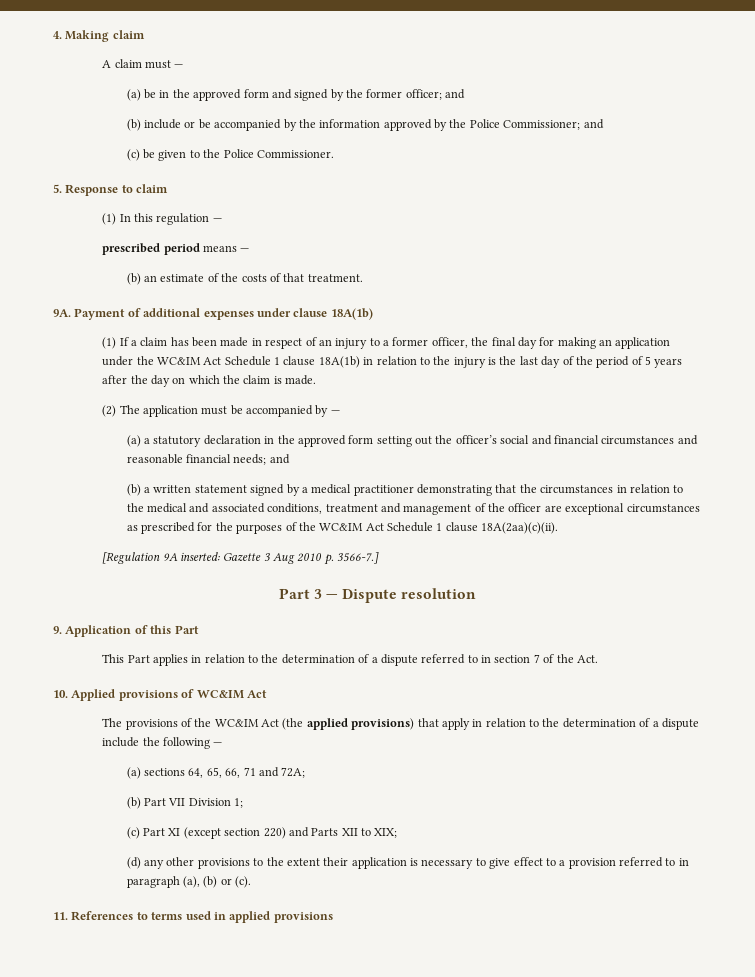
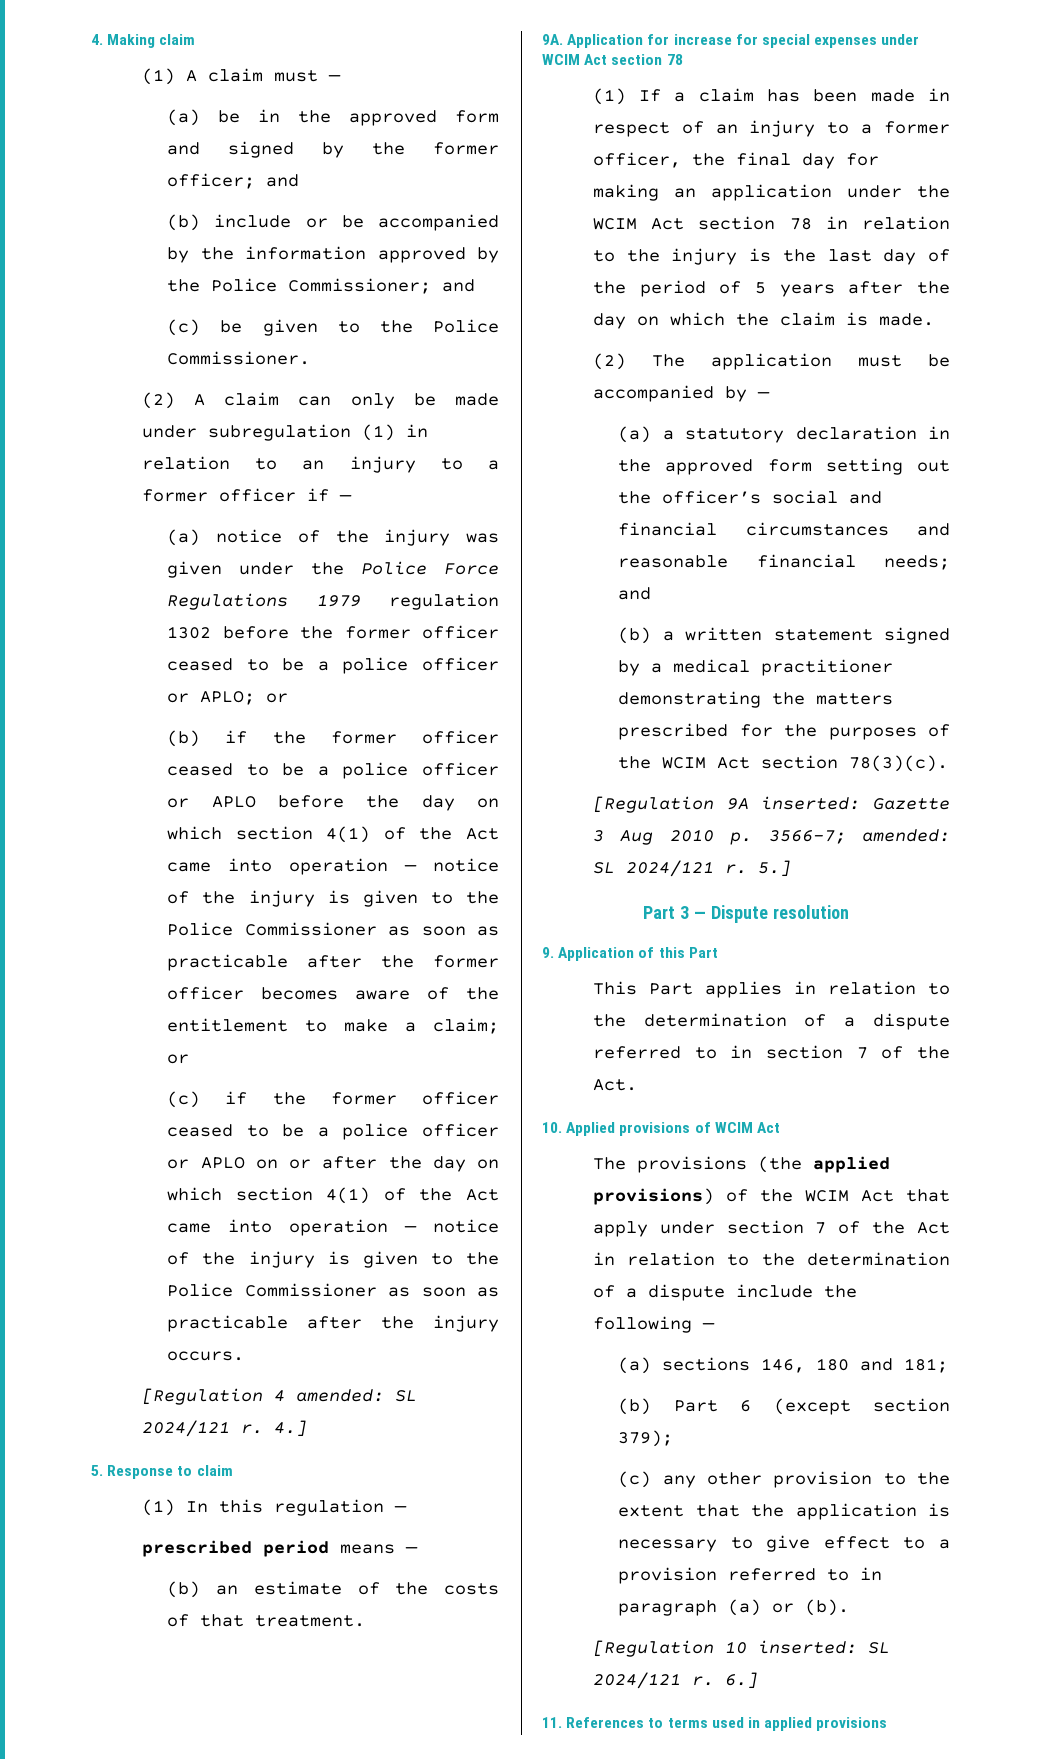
- A claim must —
+ (1) A claim must —
+ (2) A claim can only be made under subregulation (1) in relation to an injury to a former officer if —
+ (a) notice of the injury was given under the Police Force Regulations 1979 regulation 1302 before the former officer ceased to be a police officer or APLO; or
+ (b) if the former officer ceased to be a police officer or APLO before the day on which section 4(1) of the Act came into operation — notice of the injury is given to the Police Commissioner as soon as practicable after the former officer becomes aware of the entitlement to make a claim; or
+ (c) if the former officer ceased to be a police officer or APLO on or after the day on which section 4(1) of the Act came into operation — notice of the injury is given to the Police Commissioner as soon as practicable after the injury occurs.
+ [Regulation 4 amended: SL 2024/121 r. 4.]
- Payment of additional expenses under clause 18A(1b)
+ Application for increase for special expenses under WCIM Act section 78
- (1) If a claim has been made in respect of an injury to a former officer, the final day for making an application under the WC&IM Act Schedule 1 clause 18A(1b) in relation to the injury is the last day of the period of 5 years after the day on which the claim is made.
+ (1) If a claim has been made in respect of an injury to a former officer, the final day for making an application under the WCIM Act section 78 in relation to the injury is the last day of the period of 5 years after the day on which the claim is made.
- (b) a written statement signed by a medical practitioner demonstrating that the circumstances in relation to the medical and associated conditions, treatment and management of the officer are exceptional circumstances as prescribed for the purposes of the WC&IM Act Schedule 1 clause 18A(2aa)(c)(ii).
+ (b) a written statement signed by a medical practitioner demonstrating the matters prescribed for the purposes of the WCIM Act section 78(3)(c).
- [Regulation 9A inserted: Gazette 3 Aug 2010 p. 3566-7.]
+ [Regulation 9A inserted: Gazette 3 Aug 2010 p. 3566-7; amended: SL 2024/121 r. 5.]
- 10. Applied provisions of WC&IM Act
+ 10. Applied provisions of WCIM Act
- The provisions of the WC&IM Act (the applied provisions) that apply in relation to the determination of a dispute include the following —
+ The provisions (the applied provisions) of the WCIM Act that apply under section 7 of the Act in relation to the determination of a dispute include the following —
- (a) sections 64, 65, 66, 71 and 72A;
- (b) Part VII Division 1;
- (c) Part XI (except section 220) and Parts XII to XIX;
- (d) any other provisions to the extent their application is necessary to give effect to a provision referred to in paragraph (a), (b) or (c).
+ (a) sections 146, 180 and 181;
+ (b) Part 6 (except section 379);
+ (c) any other provision to the extent that the application is necessary to give effect to a provision referred to in paragraph (a) or (b).
+ [Regulation 10 inserted: SL 2024/121 r. 6.]

